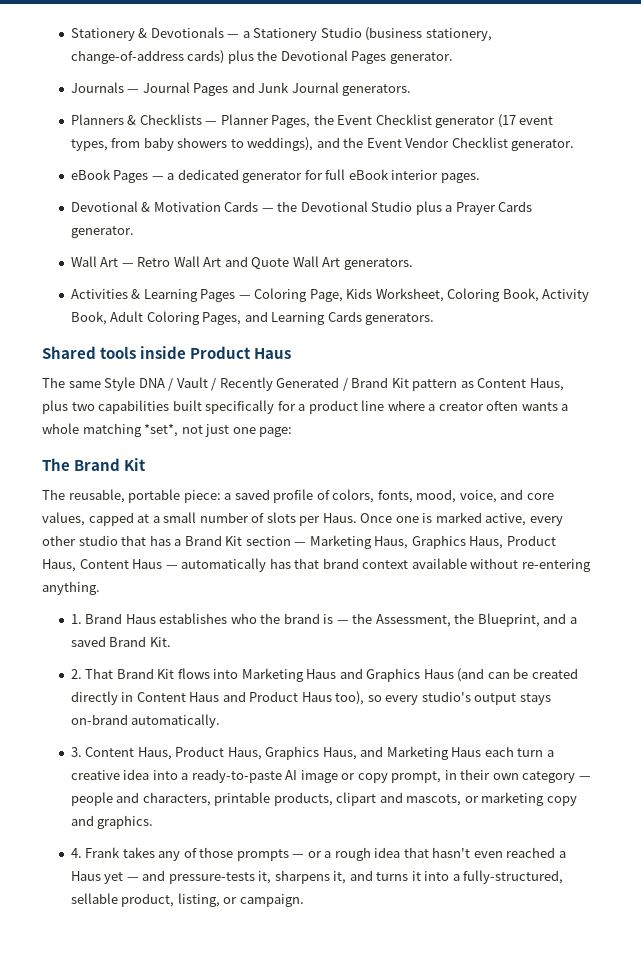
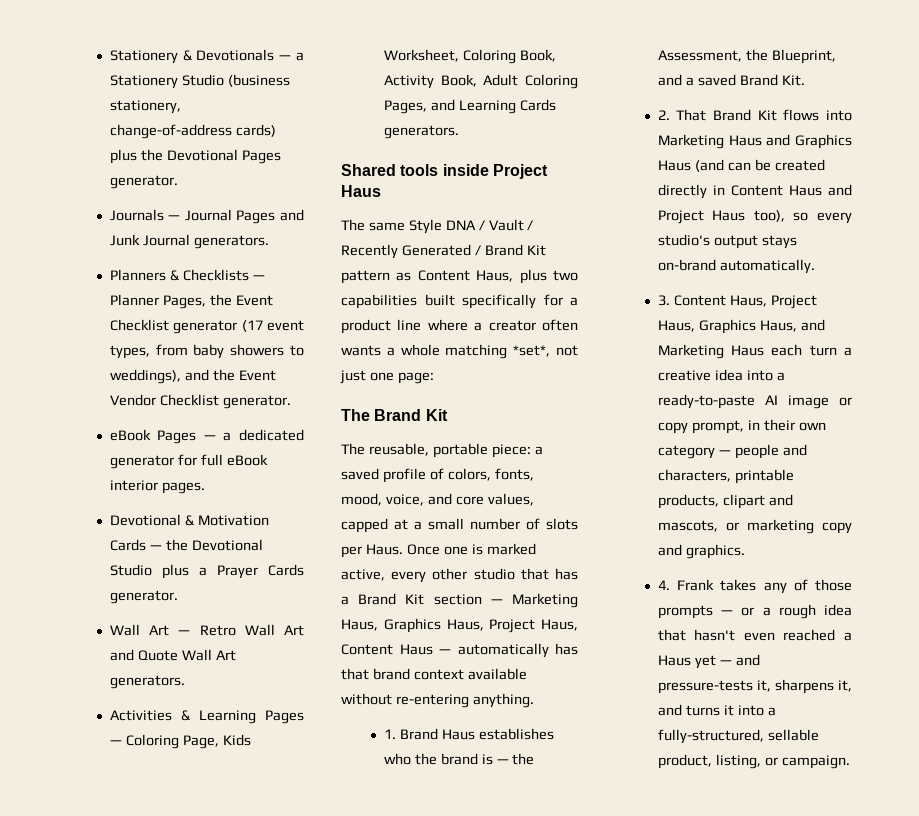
- Shared tools inside Product Haus
+ Shared tools inside Project Haus
- Once one is marked active, every other studio that has a Brand Kit section — Marketing Haus, Graphics Haus, Product Haus, Content Haus — automatically has that brand context available without re-entering anything.
+ Once one is marked active, every other studio that has a Brand Kit section — Marketing Haus, Graphics Haus, Project Haus, Content Haus — automatically has that brand context available without re-entering anything.
- 2. That Brand Kit flows into Marketing Haus and Graphics Haus (and can be created directly in Content Haus and Product Haus too), so every studio's output stays on-brand automatically.
+ 2. That Brand Kit flows into Marketing Haus and Graphics Haus (and can be created directly in Content Haus and Project Haus too), so every studio's output stays on-brand automatically.
- 3. Content Haus, Product Haus, Graphics Haus, and Marketing Haus each turn a creative idea into a ready-to-paste AI image or copy prompt, in their own category — people and characters, printable products, clipart and mascots, or marketing copy and graphics.
+ 3. Content Haus, Project Haus, Graphics Haus, and Marketing Haus each turn a creative idea into a ready-to-paste AI image or copy prompt, in their own category — people and characters, printable products, clipart and mascots, or marketing copy and graphics.

